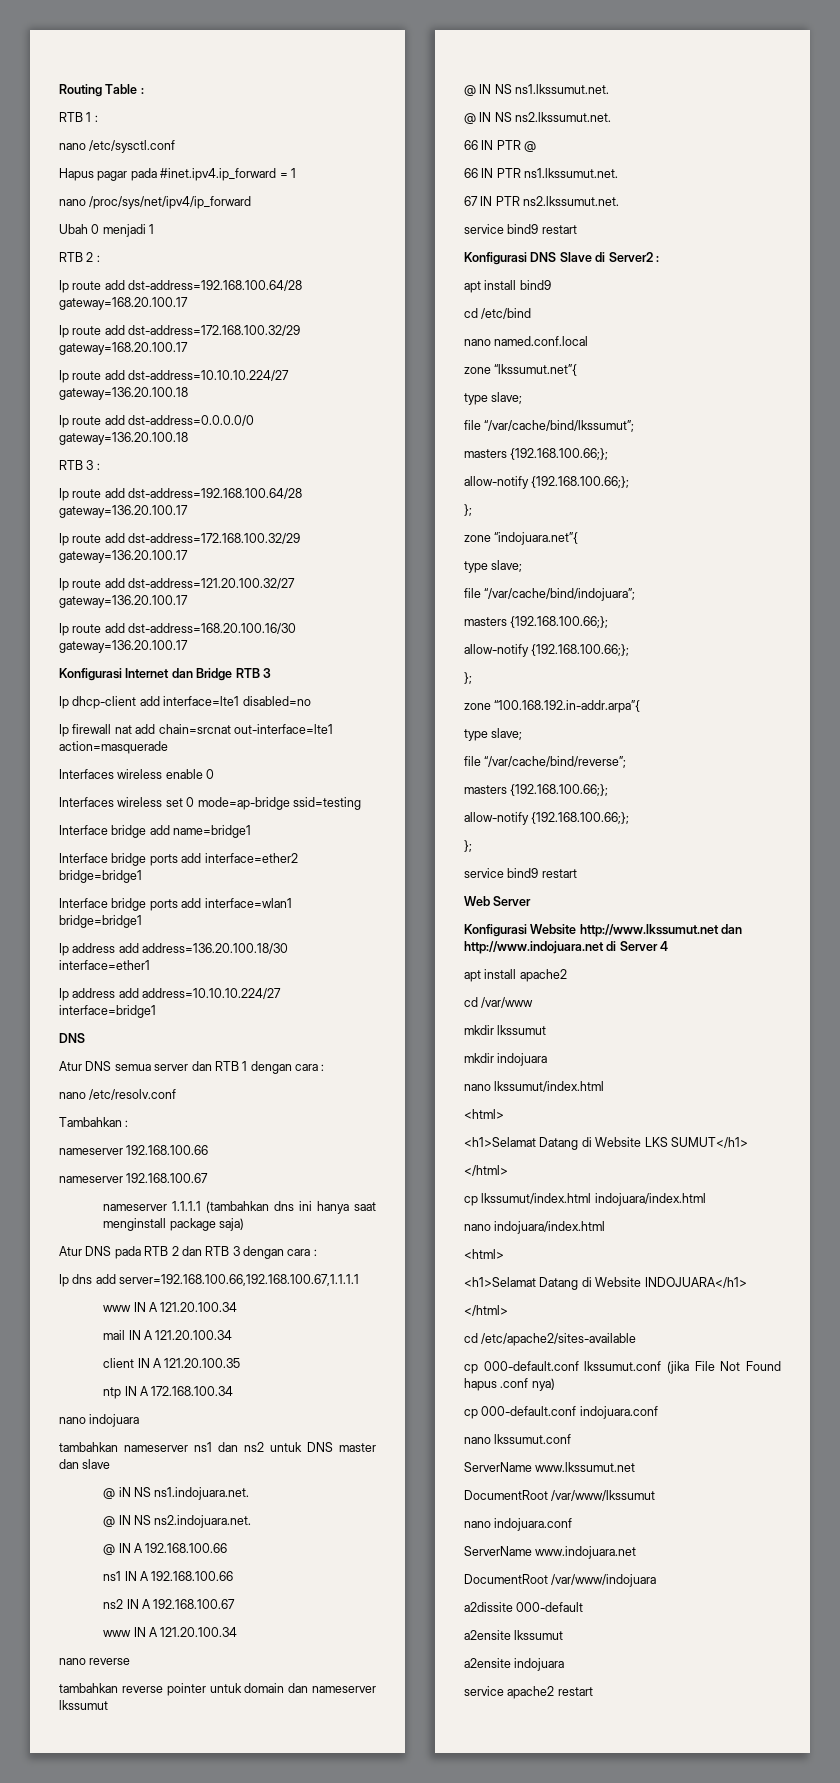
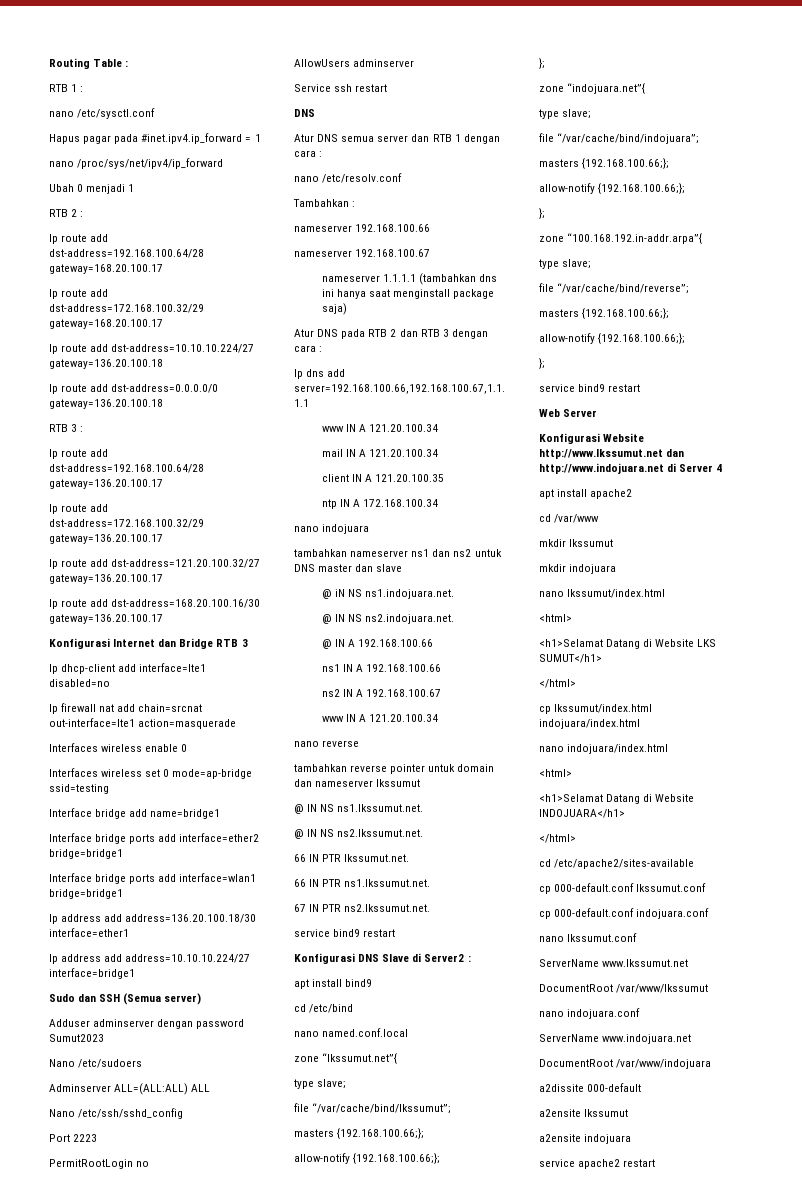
+ Sudo dan SSH (Semua server)
+ Adduser adminserver dengan password Sumut2023
+ Nano /etc/sudoers
+ Adminserver ALL=(ALL:ALL) ALL
+ Nano /etc/ssh/sshd_config
+ Port 2223
+ PermitRootLogin no
+ AllowUsers adminserver
+ Service ssh restart
- 66 IN PTR @
+ 66 IN PTR lkssumut.net.
- cp 000-default.conf lkssumut.conf (jika File Not Found hapus .conf nya)
+ cp 000-default.conf lkssumut.conf

